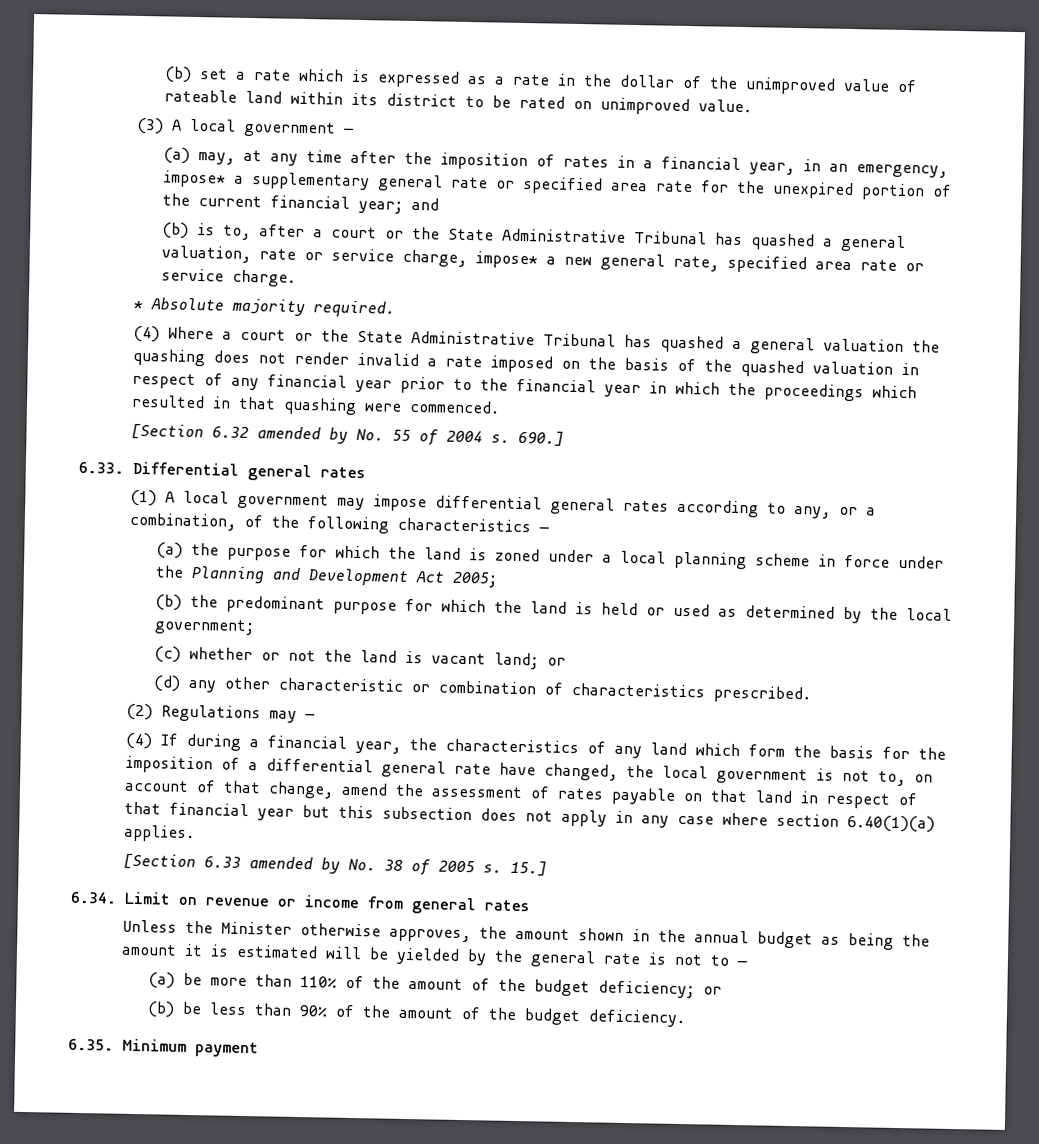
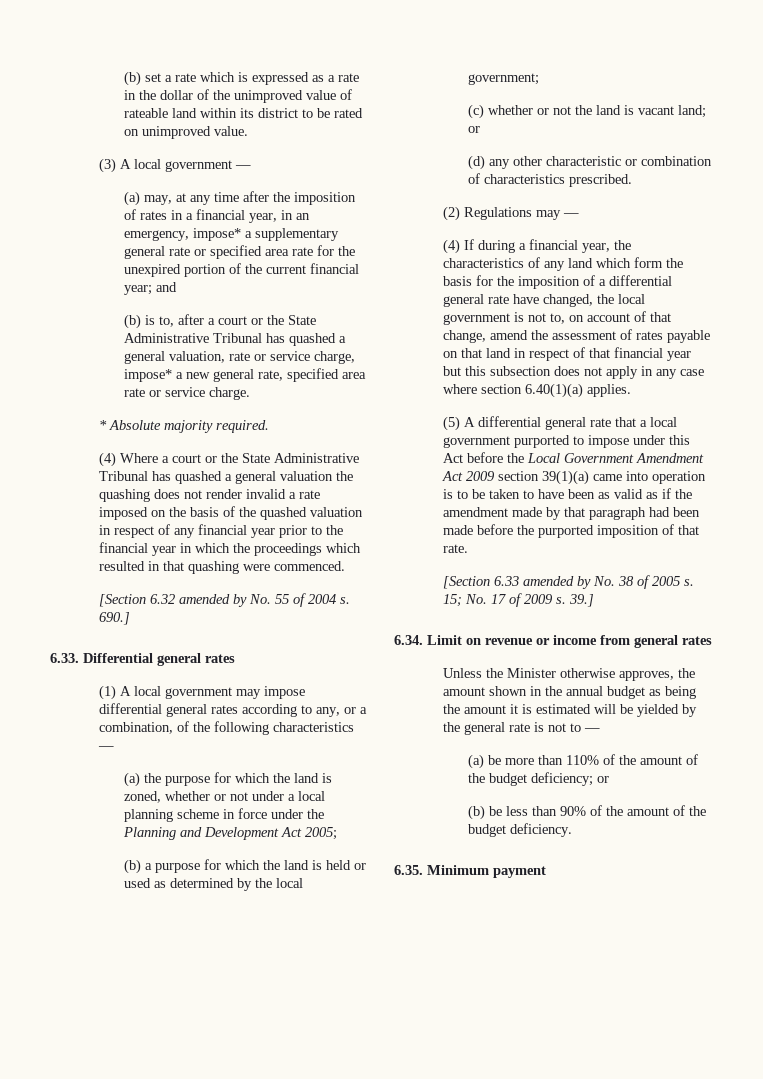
- (a) the purpose for which the land is zoned under a local planning scheme in force under the Planning and Development Act 2005;
+ (a) the purpose for which the land is zoned, whether or not under a local planning scheme in force under the Planning and Development Act 2005;
- (b) the predominant purpose for which the land is held or used as determined by the local government;
+ (b) a purpose for which the land is held or used as determined by the local government;
+ (5) A differential general rate that a local government purported to impose under this Act before the Local Government Amendment Act 2009 section 39(1)(a) came into operation is to be taken to have been as valid as if the amendment made by that paragraph had been made before the purported imposition of that rate.
- 15.]
+ 15; No. 17 of 2009 s. 39.]

